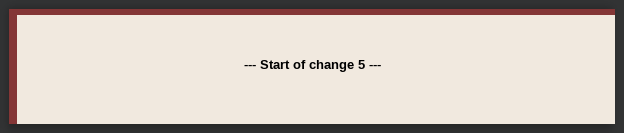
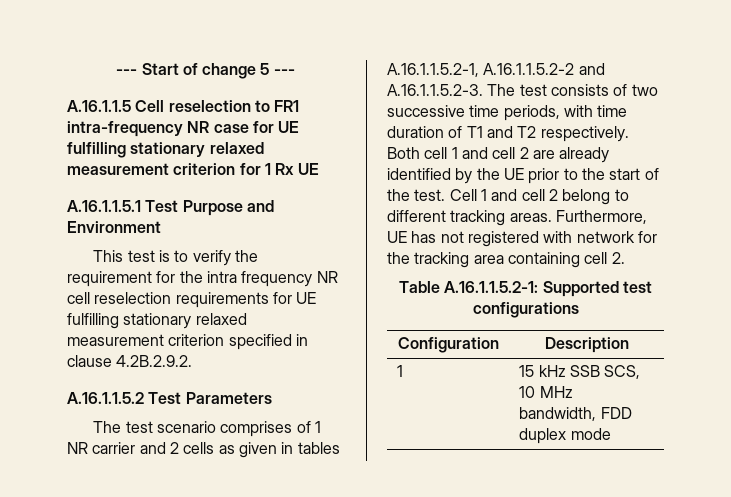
+ A.16.1.1.5 Cell reselection to FR1 intra-frequency NR case for UE fulfilling stationary relaxed measurement criterion for 1 Rx UE
+ A.16.1.1.5.1 Test Purpose and Environment
+ This test is to verify the requirement for the intra frequency NR cell reselection requirements for UE fulfilling stationary relaxed measurement criterion specified in clause 4.2B.2.9.2.
+ A.16.1.1.5.2 Test Parameters
+ The test scenario comprises of 1 NR carrier and 2 cells as given in tables A.16.1.1.5.2-1, A.16.1.1.5.2-2 and A.16.1.1.5.2-3. The test consists of two successive time periods, with time duration of T1 and T2 respectively. Both cell 1 and cell 2 are already identified by the UE prior to the start of the test. Cell 1 and cell 2 belong to different tracking areas. Furthermore, UE has not registered with network for the tracking area containing cell 2.
+ Table A.16.1.1.5.2-1: Supported test configurations
+ Configuration | Description
+ 1 | 15 kHz SSB SCS, 10 MHz bandwidth, FDD duplex mode

